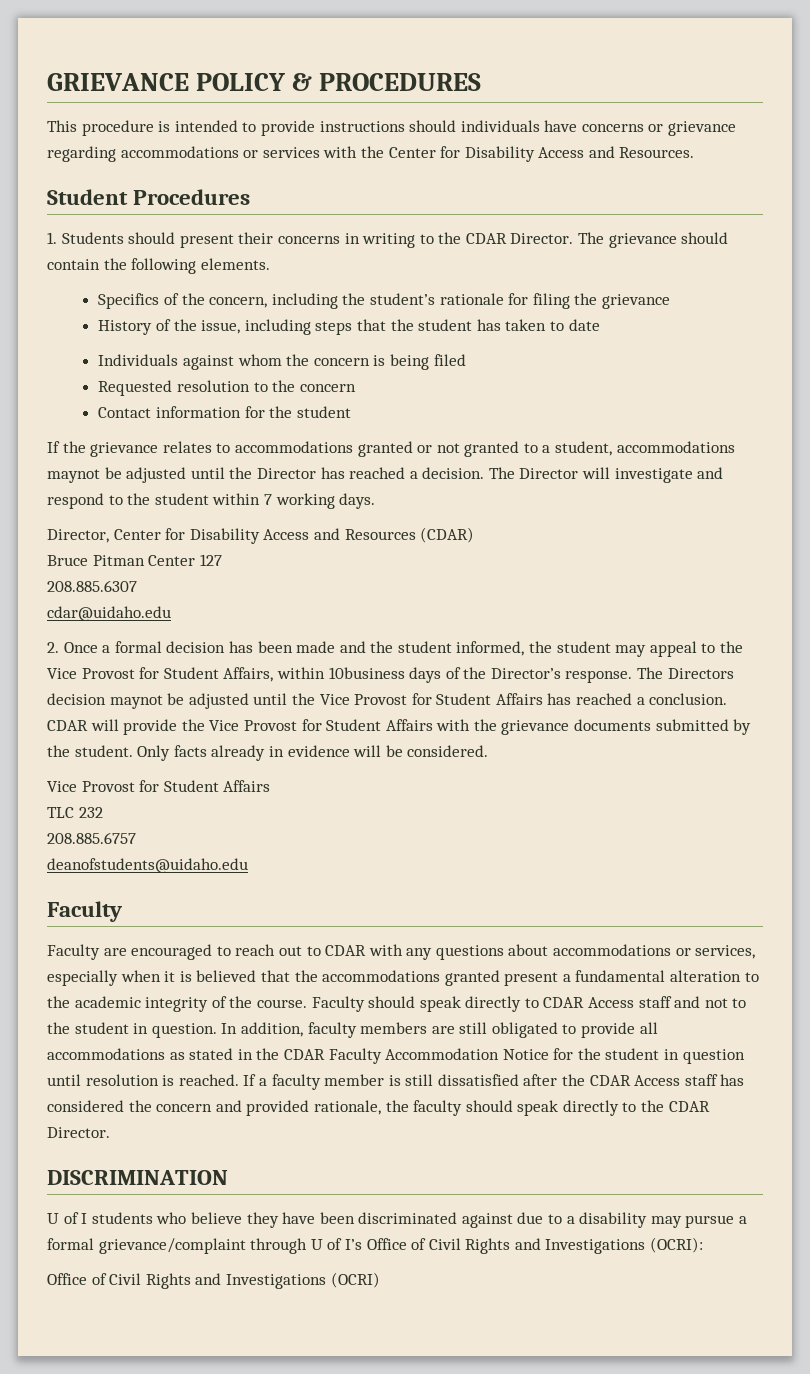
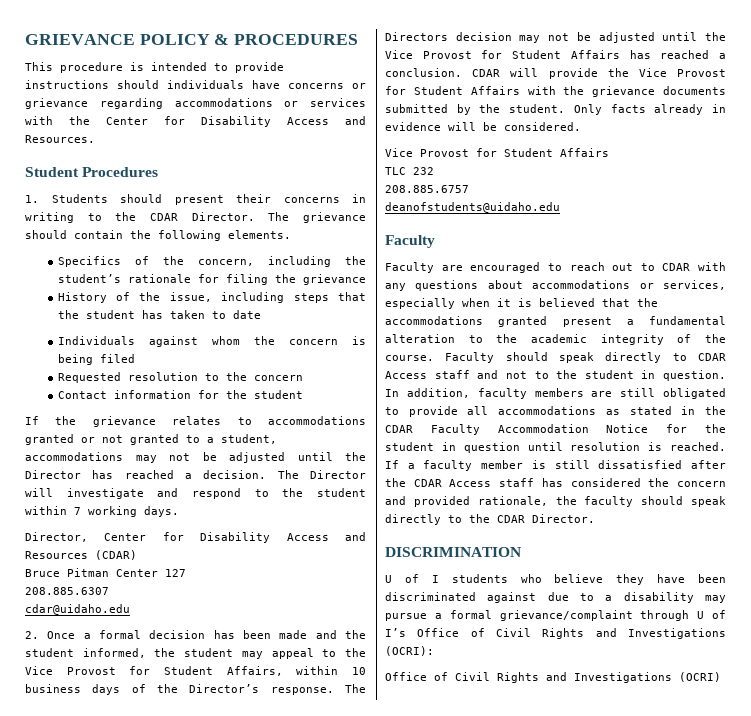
- If the grievance relates to accommodations granted or not granted to a student, accommodations maynot be adjusted until the Director has reached a decision.
+ If the grievance relates to accommodations granted or not granted to a student, accommodations may not be adjusted until the Director has reached a decision.
- 2. Once a formal decision has been made and the student informed, the student may appeal to the Vice Provost for Student Affairs, within 10business days of the Director’s response.
+ 2. Once a formal decision has been made and the student informed, the student may appeal to the Vice Provost for Student Affairs, within 10 business days of the Director’s response.
- The Directors decision maynot be adjusted until the Vice Provost for Student Affairs has reached a conclusion.
+ The Directors decision may not be adjusted until the Vice Provost for Student Affairs has reached a conclusion.

